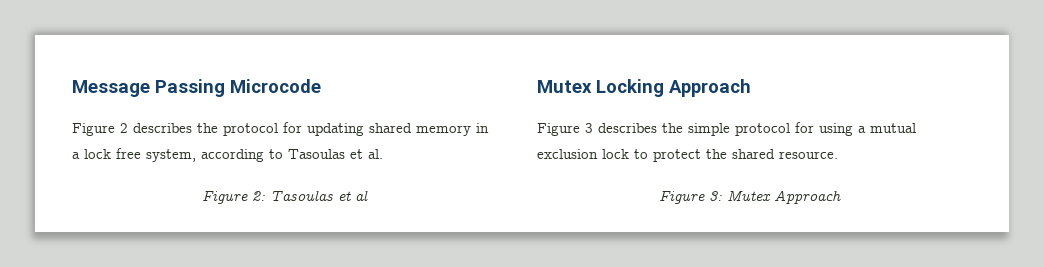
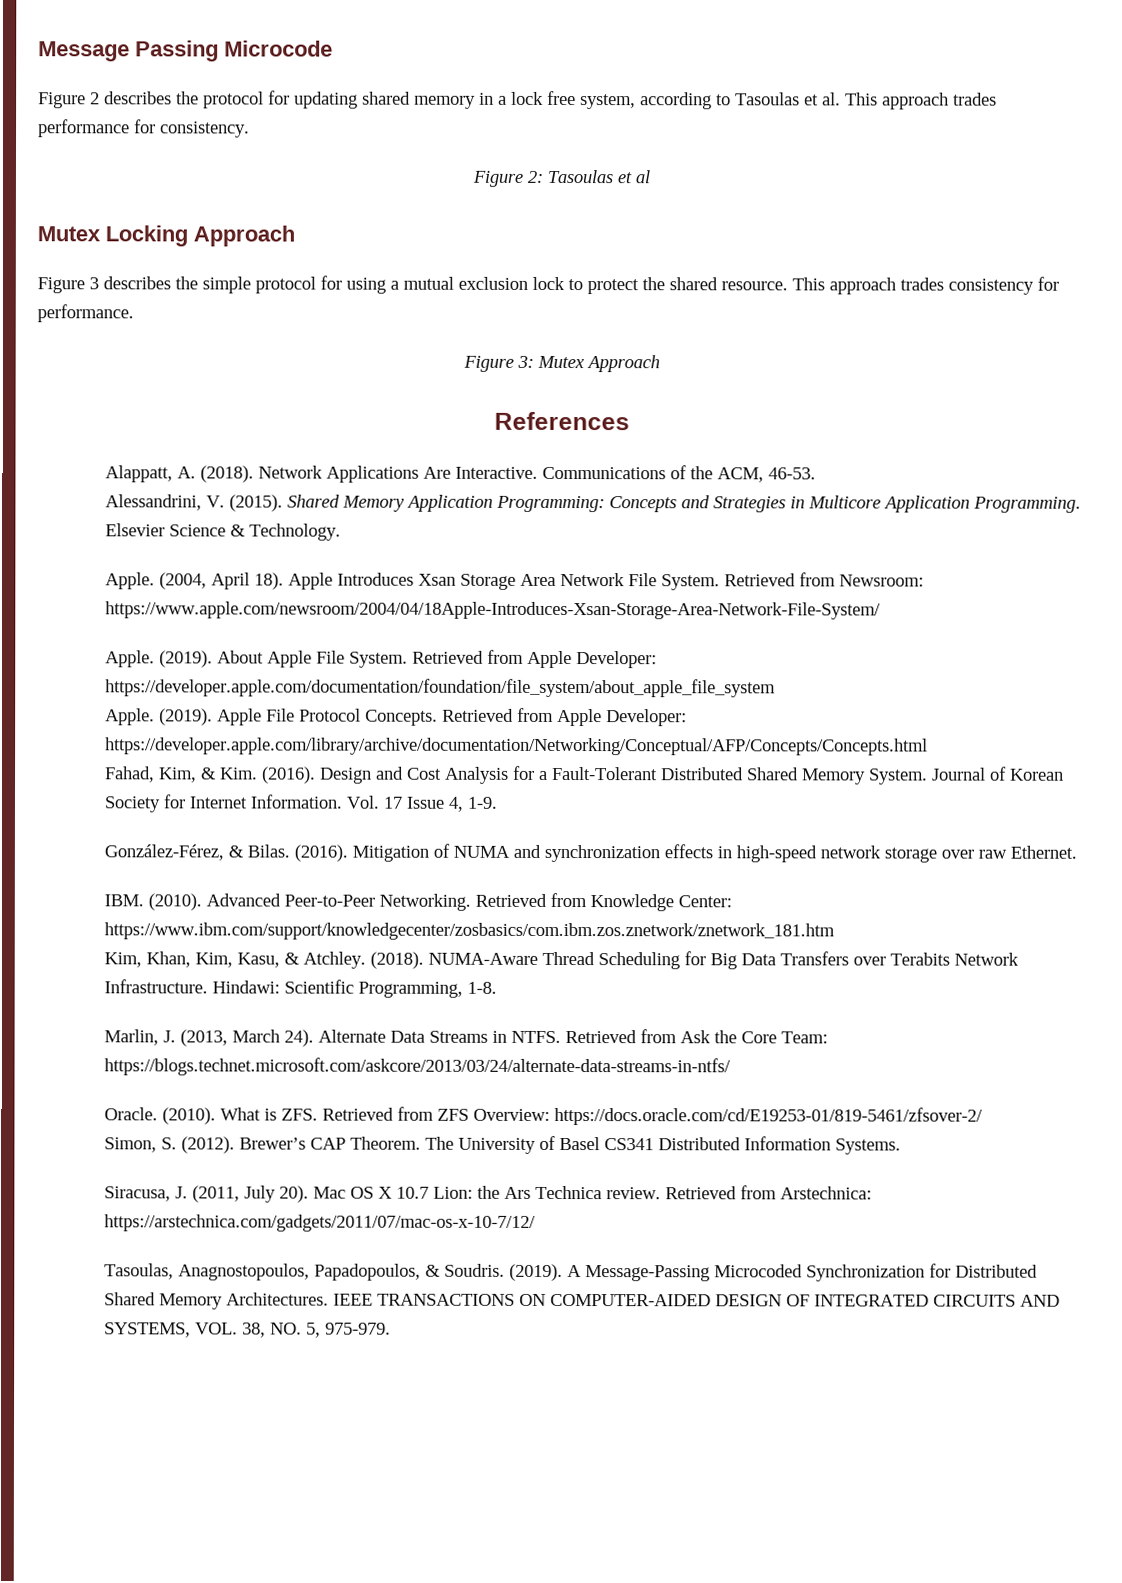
- Figure 2 describes the protocol for updating shared memory in a lock free system, according to Tasoulas et al.
+ Figure 2 describes the protocol for updating shared memory in a lock free system, according to Tasoulas et al. This approach trades performance for consistency.
- Figure 3 describes the simple protocol for using a mutual exclusion lock to protect the shared resource.
+ Figure 3 describes the simple protocol for using a mutual exclusion lock to protect the shared resource. This approach trades consistency for performance.
  Figure 3: Mutex Approach
+ References
+ Alappatt, A. (2018). Network Applications Are Interactive. Communications of the ACM, 46-53.
+ Alessandrini, V. (2015). Shared Memory Application Programming: Concepts and Strategies in Multicore Application Programming. Elsevier Science & Technology.
+ Apple. (2004, April 18). Apple Introduces Xsan Storage Area Network File System. Retrieved from Newsroom: https://www.apple.com/newsroom/2004/04/18Apple-Introduces-Xsan-Storage-Area-Network-File-System/
+ Apple. (2019). About Apple File System. Retrieved from Apple Developer: https://developer.apple.com/documentation/foundation/file_system/about_apple_file_system
+ Apple. (2019). Apple File Protocol Concepts. Retrieved from Apple Developer: https://developer.apple.com/library/archive/documentation/Networking/Conceptual/AFP/Concepts/Concepts.html
+ Fahad, Kim, & Kim. (2016). Design and Cost Analysis for a Fault-Tolerant Distributed Shared Memory System. Journal of Korean Society for Internet Information. Vol. 17 Issue 4, 1-9.
+ González-Férez, & Bilas. (2016). Mitigation of NUMA and synchronization effects in high-speed network storage over raw Ethernet.
+ IBM. (2010). Advanced Peer-to-Peer Networking. Retrieved from Knowledge Center: https://www.ibm.com/support/knowledgecenter/zosbasics/com.ibm.zos.znetwork/znetwork_181.htm
+ Kim, Khan, Kim, Kasu, & Atchley. (2018). NUMA-Aware Thread Scheduling for Big Data Transfers over Terabits Network Infrastructure. Hindawi: Scientific Programming, 1-8.
+ Marlin, J. (2013, March 24). Alternate Data Streams in NTFS. Retrieved from Ask the Core Team: https://blogs.technet.microsoft.com/askcore/2013/03/24/alternate-data-streams-in-ntfs/
+ Oracle. (2010). What is ZFS. Retrieved from ZFS Overview: https://docs.oracle.com/cd/E19253-01/819-5461/zfsover-2/
+ Simon, S. (2012). Brewer’s CAP Theorem. The University of Basel CS341 Distributed Information Systems.
+ Siracusa, J. (2011, July 20). Mac OS X 10.7 Lion: the Ars Technica review. Retrieved from Arstechnica: https://arstechnica.com/gadgets/2011/07/mac-os-x-10-7/12/
+ Tasoulas, Anagnostopoulos, Papadopoulos, & Soudris. (2019). A Message-Passing Microcoded Synchronization for Distributed Shared Memory Architectures. IEEE TRANSACTIONS ON COMPUTER-AIDED DESIGN OF INTEGRATED CIRCUITS AND SYSTEMS, VOL. 38, NO. 5, 975-979.

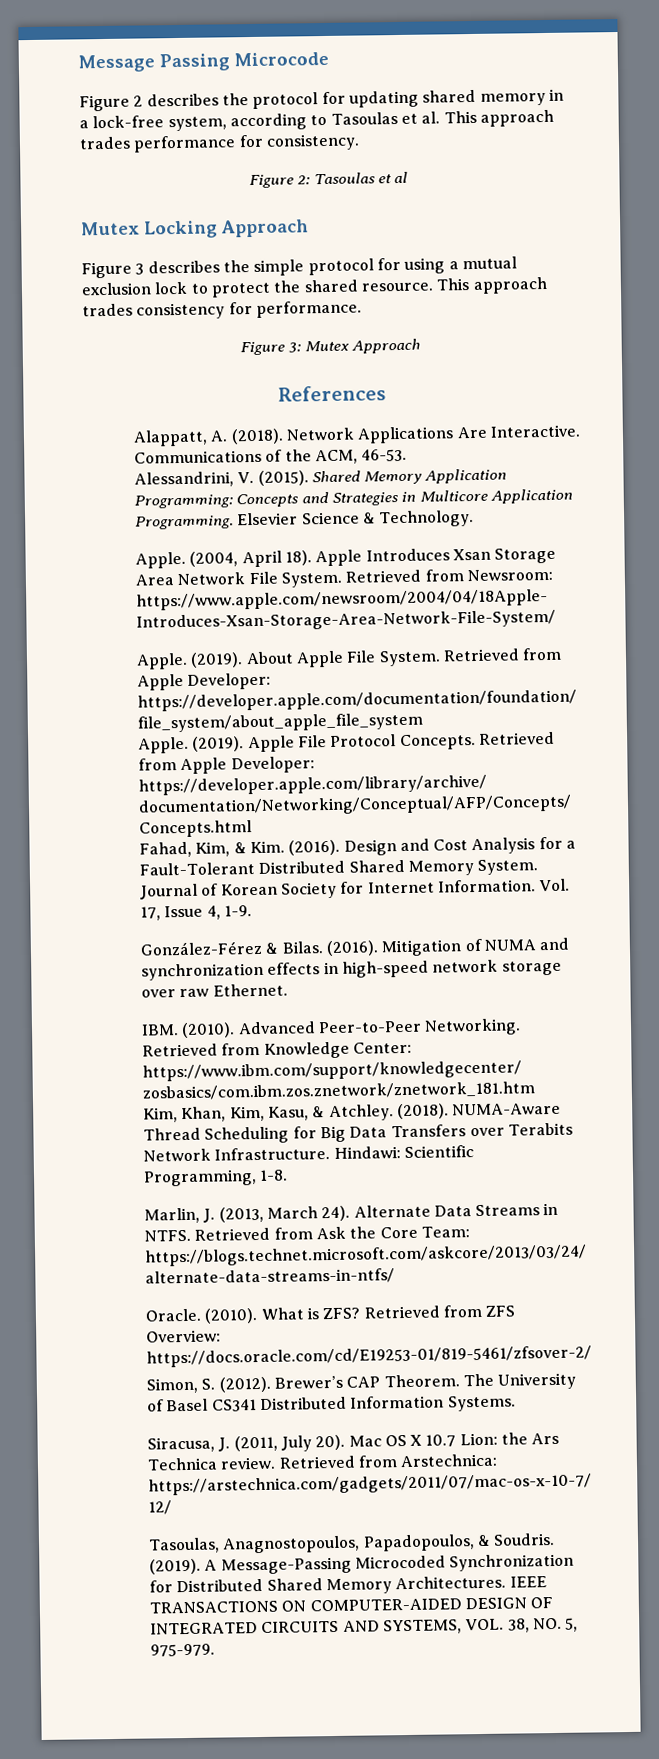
- Figure 2 describes the protocol for updating shared memory in a lock free system, according to Tasoulas et al. This approach trades performance for consistency.
+ Figure 2 describes the protocol for updating shared memory in a lock-free system, according to Tasoulas et al. This approach trades performance for consistency.
- Vol. 17 Issue 4, 1-9.
+ Vol. 17, Issue 4, 1-9.
- González-Férez, & Bilas.
+ González-Férez & Bilas.
- What is ZFS. Retrieved from ZFS Overview: https://docs.oracle.com/cd/E19253-01/819-5461/zfsover-2/
+ What is ZFS? Retrieved from ZFS Overview: https://docs.oracle.com/cd/E19253-01/819-5461/zfsover-2/

